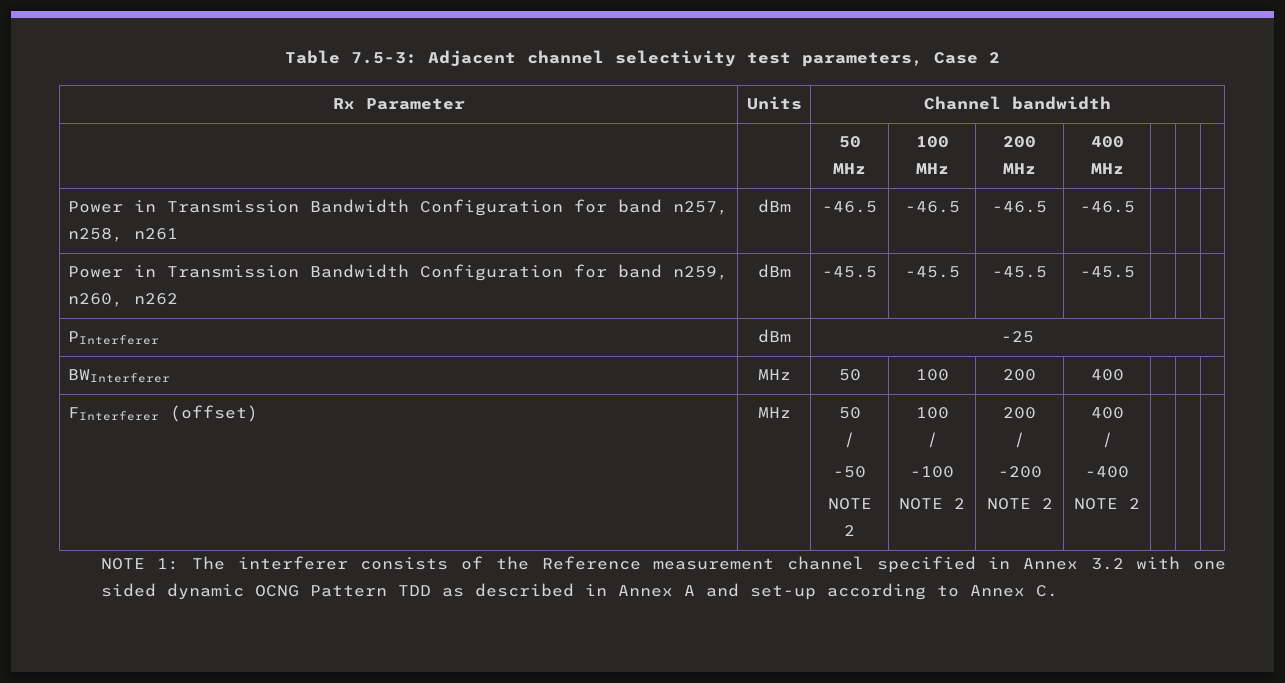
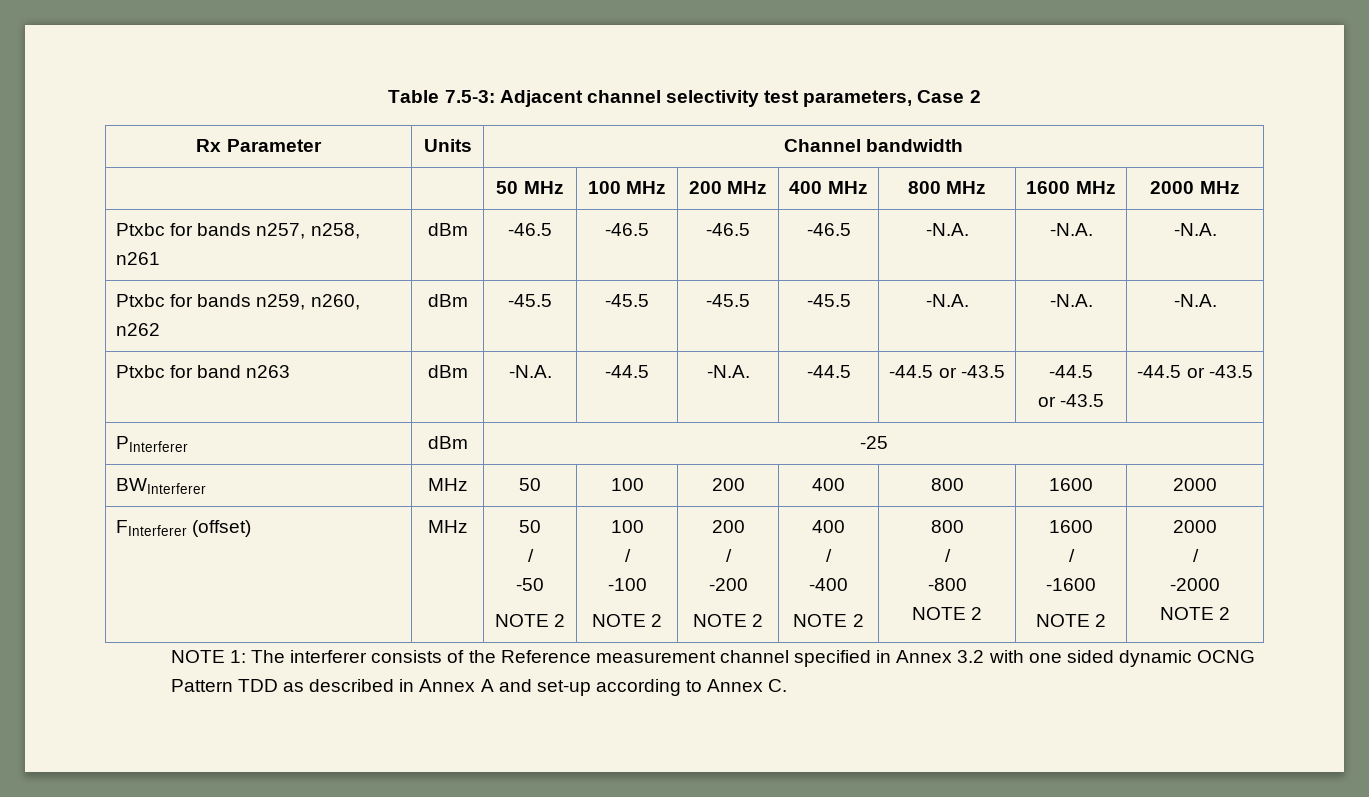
- | | 50 MHz | 100 MHz | 200 MHz | 400 MHz | | |
- Power in Transmission Bandwidth Configuration for band n257, n258, n261 | dBm | -46.5 | -46.5 | -46.5 | -46.5 | | |
- Power in Transmission Bandwidth Configuration for band n259, n260, n262 | dBm | -45.5 | -45.5 | -45.5 | -45.5 | | |
+ | | 50 MHz | 100 MHz | 200 MHz | 400 MHz | 800 MHz | 1600 MHz | 2000 MHz
+ Ptxbc for bands n257, n258, n261 | dBm | -46.5 | -46.5 | -46.5 | -46.5 | -N.A. | -N.A. | -N.A.
+ Ptxbc for bands n259, n260, n262 | dBm | -45.5 | -45.5 | -45.5 | -45.5 | -N.A. | -N.A. | -N.A.
+ Ptxbc for band n263 | dBm | -N.A. | -44.5 | -N.A. | -44.5 | -44.5 or -43.5 | -44.5
+ or -43.5 | -44.5 or -43.5
- BWInterferer | MHz | 50 | 100 | 200 | 400 | | |
+ BWInterferer | MHz | 50 | 100 | 200 | 400 | 800 | 1600 | 2000
  FInterferer (offset) | MHz | 50
  /
  -50
  NOTE 2 | 100
  /
  -100
  NOTE 2 | 200
  /
  -200
  NOTE 2 | 400
  /
  -400
- NOTE 2 | | |
+ NOTE 2 | 800
+ /
+ -800
+ NOTE 2 | 1600
+ /
+ -1600
+ NOTE 2 | 2000
+ /
+ -2000
+ NOTE 2

